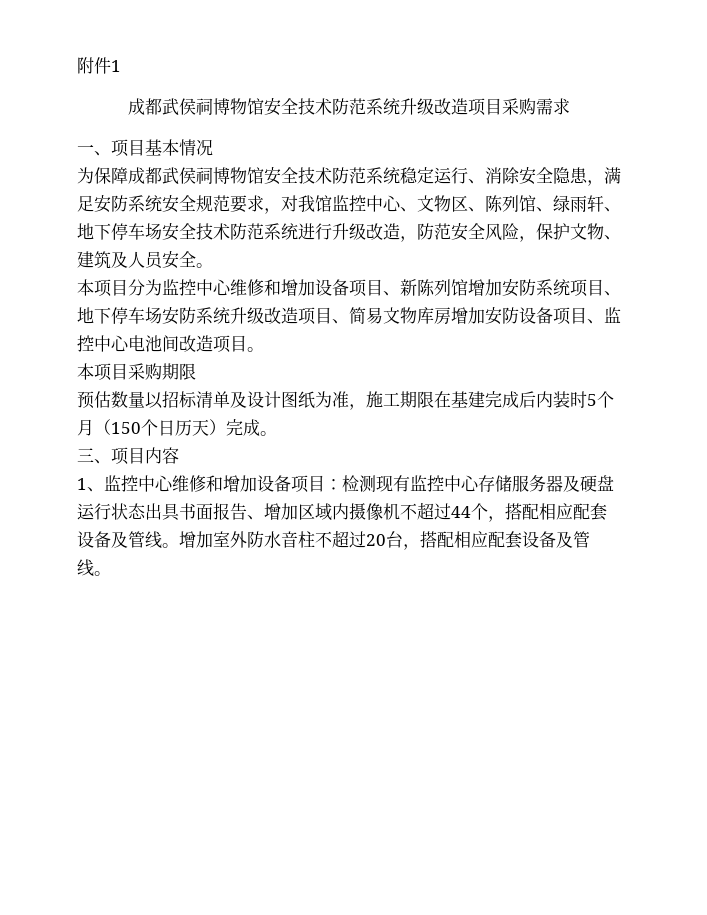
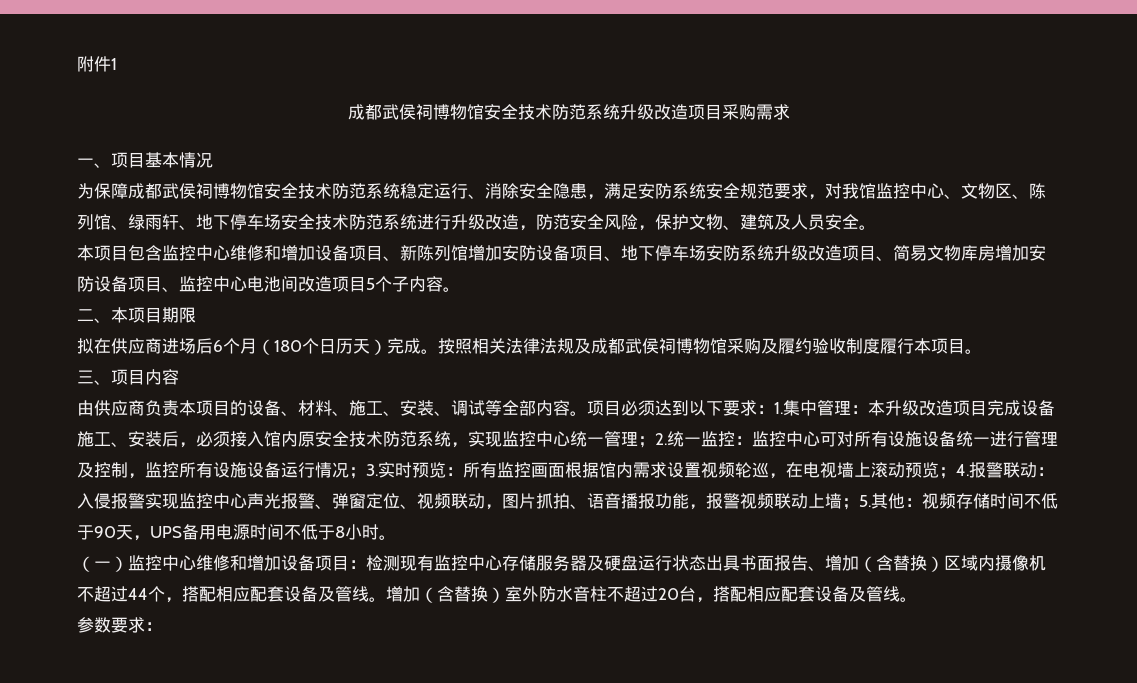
- 本项目分为监控中心维修和增加设备项目、新陈列馆增加安防系统项目、地下停车场安防系统升级改造项目、简易文物库房增加安防设备项目、监控中心电池间改造项目。
- 本项目采购期限
- 预估数量以招标清单及设计图纸为准，施工期限在基建完成后内装时5个月（150个日历天）完成。
+ 本项目包含监控中心维修和增加设备项目、新陈列馆增加安防设备项目、地下停车场安防系统升级改造项目、简易文物库房增加安防设备项目、监控中心电池间改造项目5个子内容。
+ 二、本项目期限
+ 拟在供应商进场后6个月（180个日历天）完成。按照相关法律法规及成都武侯祠博物馆采购及履约验收制度履行本项目。
  三、项目内容
- 1、监控中心维修和增加设备项目：
+ 由供应商负责本项目的设备、材料、施工、安装、调试等全部内容。项目必须达到以下要求：1.集中管理：本升级改造项目完成设备施工、安装后，必须接入馆内原安全技术防范系统，实现监控中心统一管理；2.统一监控：监控中心可对所有设施设备统一进行管理及控制，监控所有设施设备运行情况；3.实时预览：所有监控画面根据馆内需求设置视频轮巡，在电视墙上滚动预览；4.报警联动：入侵报警实现监控中心声光报警、弹窗定位、视频联动，图片抓拍、语音播报功能，报警视频联动上墙；5.其他：视频存储时间不低于90天，UPS备用电源时间不低于8小时。
+ （一）监控中心维修和增加设备项目：
- 检测现有监控中心存储服务器及硬盘运行状态出具书面报告、增加区域内摄像机不超过44个，搭配相应配套设备及管线。
+ 检测现有监控中心存储服务器及硬盘运行状态出具书面报告、增加（含替换）区域内摄像机不超过44个，搭配相应配套设备及管线。
- 增加室外防水音柱不超过20台，搭配相应配套设备及管线。
+ 增加（含替换）室外防水音柱不超过20台，搭配相应配套设备及管线。
+ 参数要求：

